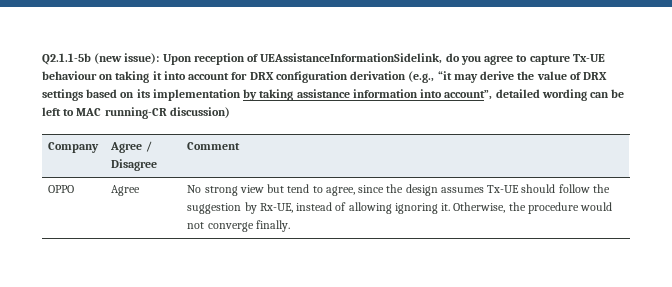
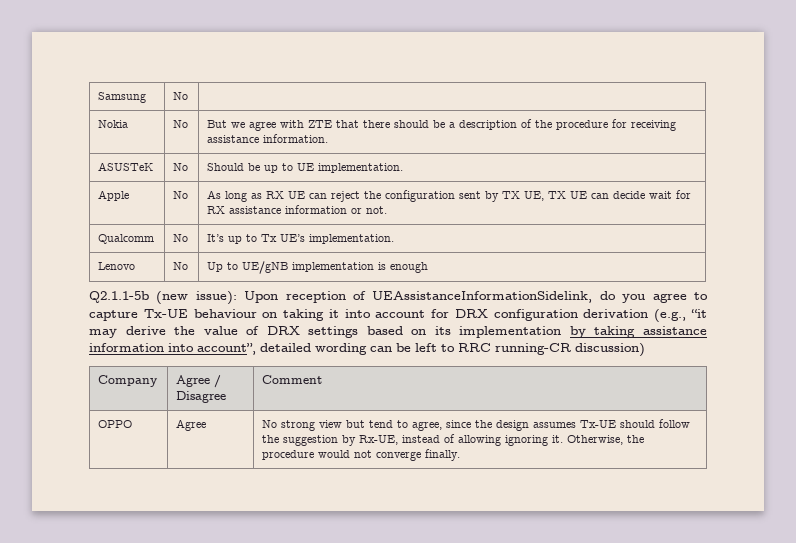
+ Samsung | No |
+ Nokia | No | But we agree with ZTE that there should be a description of the procedure for receiving assistance information.
+ ASUSTeK | No | Should be up to UE implementation.
+ Apple | No | As long as RX UE can reject the configuration sent by TX UE, TX UE can decide wait for RX assistance information or not.
+ Qualcomm | No | It’s up to Tx UE’s implementation.
+ Lenovo | No | Up to UE/gNB implementation is enough
- Q2.1.1-5b (new issue): Upon reception of UEAssistanceInformationSidelink, do you agree to capture Tx-UE behaviour on taking it into account for DRX configuration derivation (e.g., “it may derive the value of DRX settings based on its implementation by taking assistance information into account”, detailed wording can be left to MAC running-CR discussion)
+ Q2.1.1-5b (new issue): Upon reception of UEAssistanceInformationSidelink, do you agree to capture Tx-UE behaviour on taking it into account for DRX configuration derivation (e.g., “it may derive the value of DRX settings based on its implementation by taking assistance information into account”, detailed wording can be left to RRC running-CR discussion)

